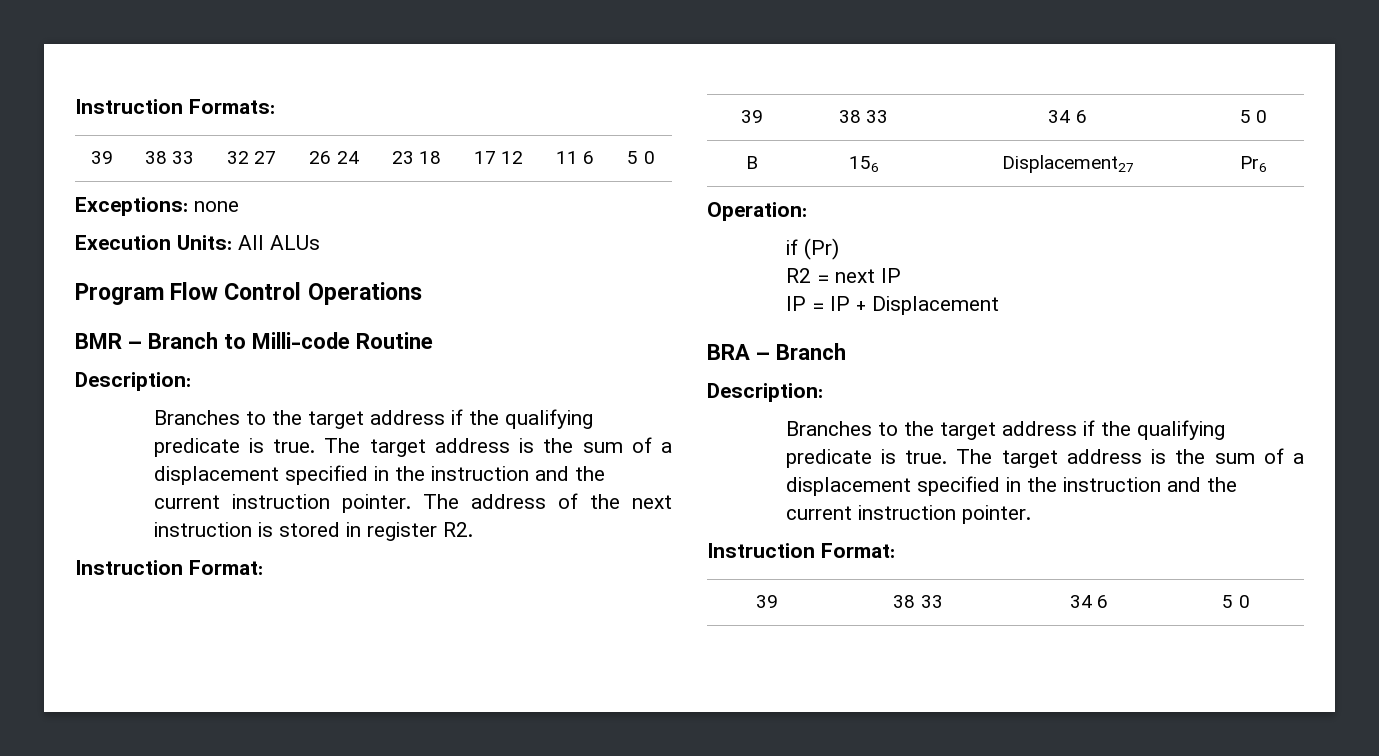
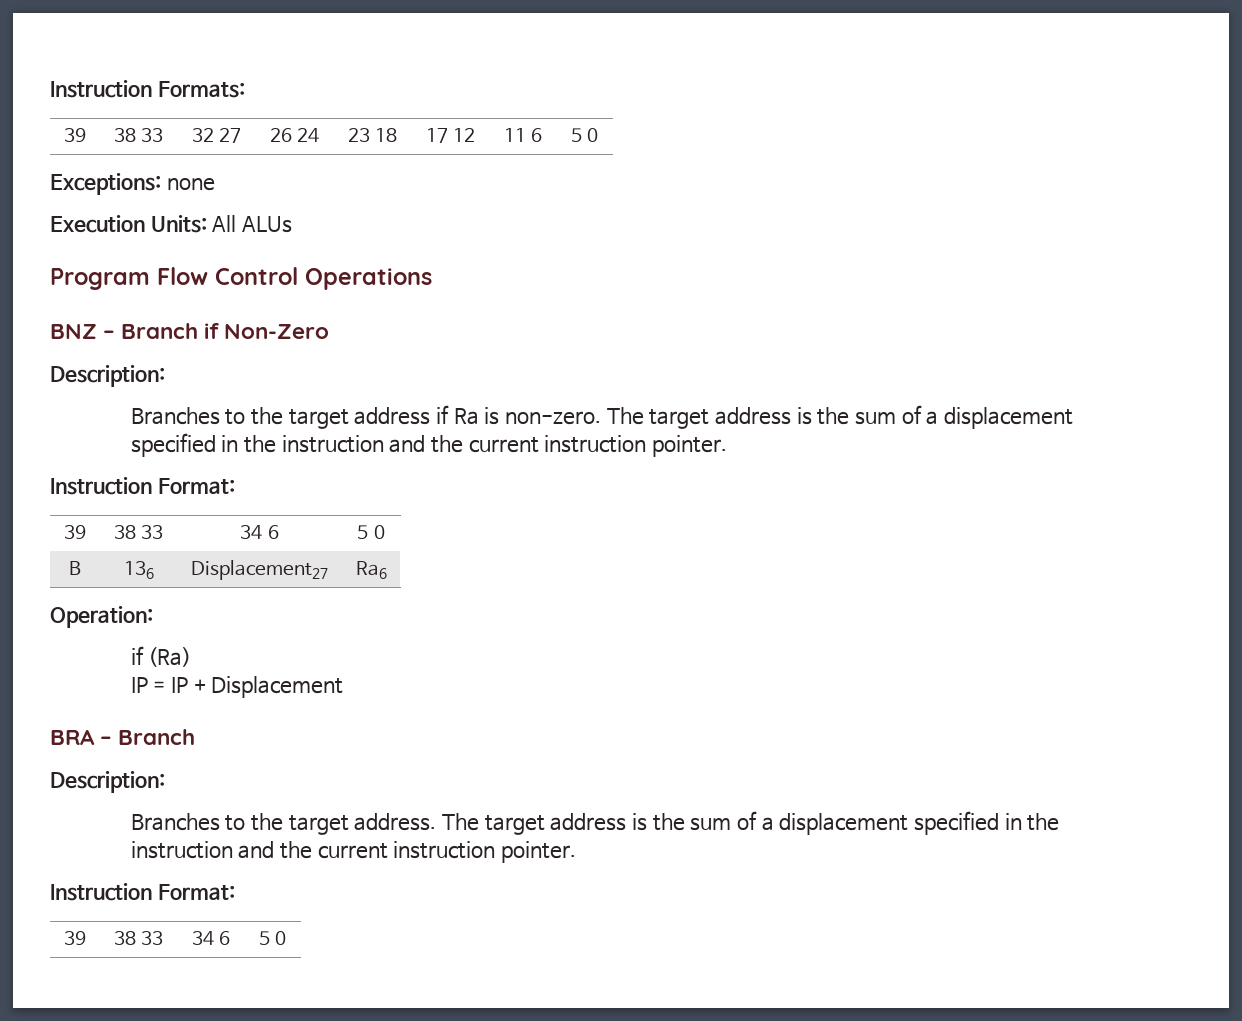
- BMR – Branch to Milli-code Routine
+ BNZ – Branch if Non-Zero
  Description:
- Branches to the target address if the qualifying predicate is true. The target address is the sum of a displacement specified in the instruction and the current instruction pointer. The address of the next instruction is stored in register R2.
- Instruction Format:
- 39 | 38 33 | 34 6 | 5 0
- B | 156 | Displacement27 | Pr6
- Operation:
- if (Pr)
- R2 = next IP
- IP = IP + Displacement
- BRA – Branch
- Description:
- Branches to the target address if the qualifying predicate is true.
+ Branches to the target address if Ra is non-zero.
+ B | 136 | Displacement27 | Ra6
+ Operation:
+ if (Ra)
+ IP = IP + Displacement
+ BRA – Branch
+ Description:
+ Branches to the target address. The target address is the sum of a displacement specified in the instruction and the current instruction pointer.
+ Instruction Format:
+ 39 | 38 33 | 34 6 | 5 0

